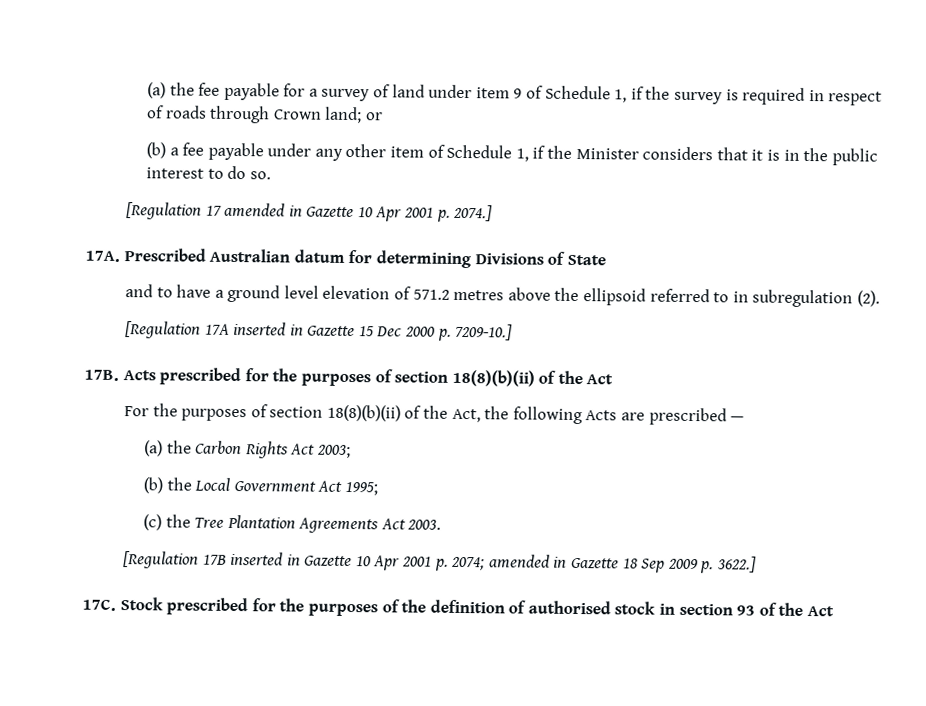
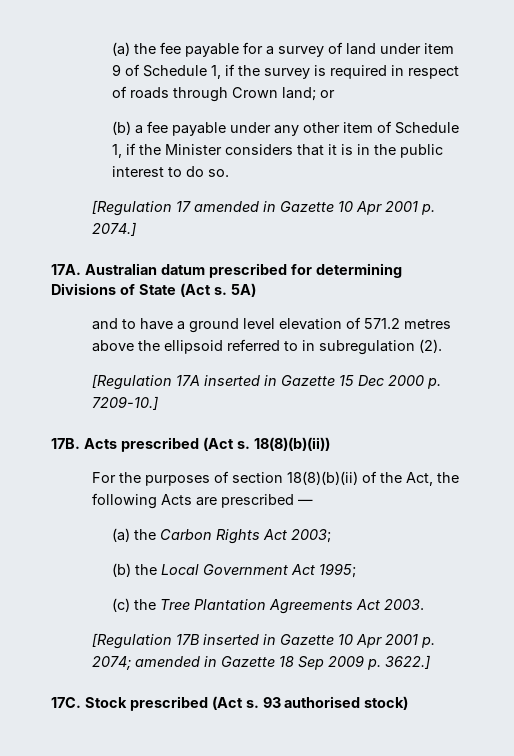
- Prescribed Australian datum for determining Divisions of State
+ Australian datum prescribed for determining Divisions of State (Act s. 5A)
- Acts prescribed for the purposes of section 18(8)(b)(ii) of the Act
+ Acts prescribed (Act s. 18(8)(b)(ii))
- Stock prescribed for the purposes of the definition of authorised stock in section 93 of the Act
+ Stock prescribed (Act s. 93 authorised stock)

